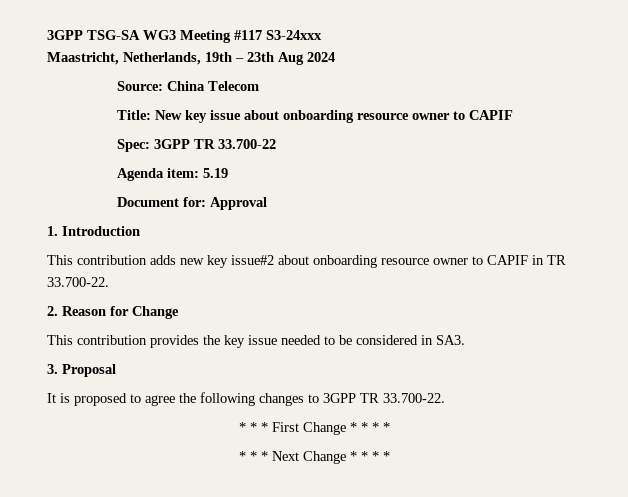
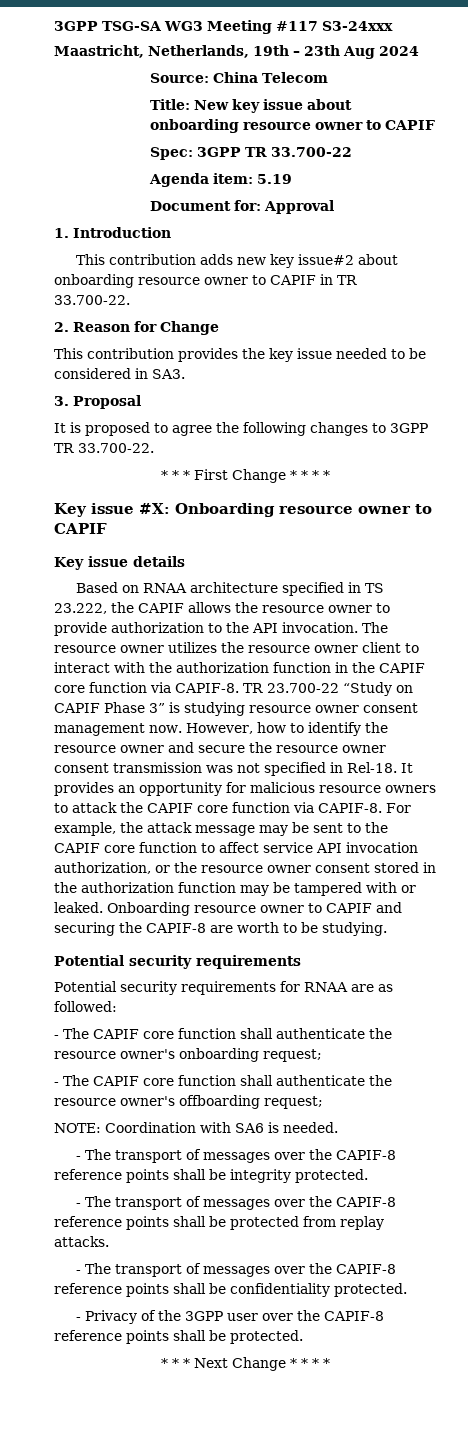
+ Key issue #X: Onboarding resource owner to CAPIF
+ Key issue details
+ Based on RNAA architecture specified in TS 23.222, the CAPIF allows the resource owner to provide authorization to the API invocation. The resource owner utilizes the resource owner client to interact with the authorization function in the CAPIF core function via CAPIF-8. TR 23.700-22 “Study on CAPIF Phase 3” is studying resource owner consent management now. However, how to identify the resource owner and secure the resource owner consent transmission was not specified in Rel-18. It provides an opportunity for malicious resource owners to attack the CAPIF core function via CAPIF-8. For example, the attack message may be sent to the CAPIF core function to affect service API invocation authorization, or the resource owner consent stored in the authorization function may be tampered with or leaked. Onboarding resource owner to CAPIF and securing the CAPIF-8 are worth to be studying.
+ Potential security requirements
+ Potential security requirements for RNAA are as followed:
+ - The CAPIF core function shall authenticate the resource owner's onboarding request;
+ - The CAPIF core function shall authenticate the resource owner's offboarding request;
+ NOTE: Coordination with SA6 is needed.
+ - The transport of messages over the CAPIF-8 reference points shall be integrity protected.
+ - The transport of messages over the CAPIF-8 reference points shall be protected from replay attacks.
+ - The transport of messages over the CAPIF-8 reference points shall be confidentiality protected.
+ - Privacy of the 3GPP user over the CAPIF-8 reference points shall be protected.

